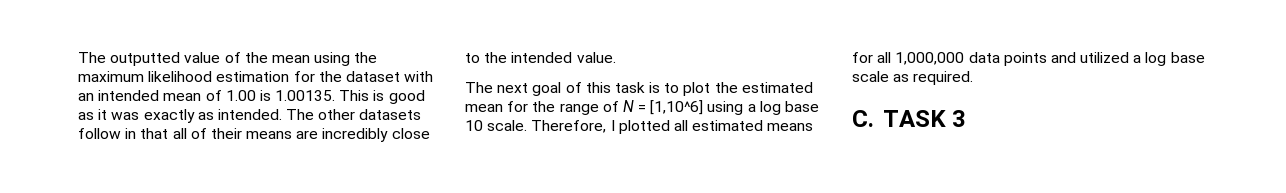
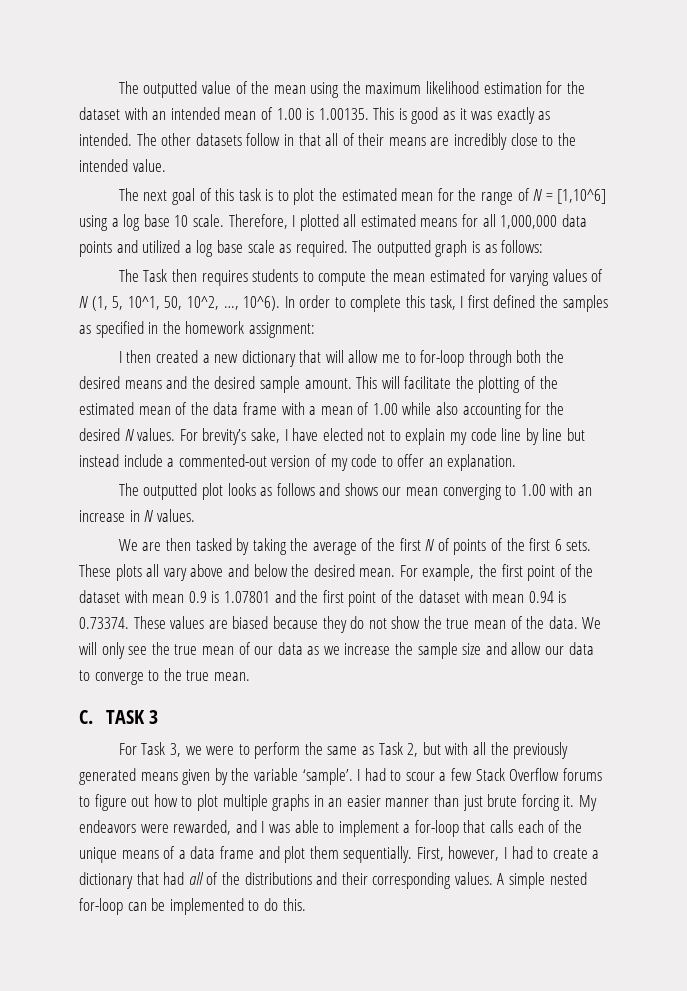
- Therefore, I plotted all estimated means for all 1,000,000 data points and utilized a log base scale as required.
+ Therefore, I plotted all estimated means for all 1,000,000 data points and utilized a log base scale as required. The outputted graph is as follows:
+ The Task then requires students to compute the mean estimated for varying values of N (1, 5, 10^1, 50, 10^2, …, 10^6). In order to complete this task, I first defined the samples as specified in the homework assignment:
+ I then created a new dictionary that will allow me to for-loop through both the desired means and the desired sample amount. This will facilitate the plotting of the estimated mean of the data frame with a mean of 1.00 while also accounting for the desired N values. For brevity’s sake, I have elected not to explain my code line by line but instead include a commented-out version of my code to offer an explanation.
+ The outputted plot looks as follows and shows our mean converging to 1.00 with an increase in N values.
+ We are then tasked by taking the average of the first N of points of the first 6 sets. These plots all vary above and below the desired mean. For example, the first point of the dataset with mean 0.9 is 1.07801 and the first point of the dataset with mean 0.94 is 0.73374. These values are biased because they do not show the true mean of the data. We will only see the true mean of our data as we increase the sample size and allow our data to converge to the true mean.
  C. TASK 3
+ For Task 3, we were to perform the same as Task 2, but with all the previously generated means given by the variable ‘sample’. I had to scour a few Stack Overflow forums to figure out how to plot multiple graphs in an easier manner than just brute forcing it. My endeavors were rewarded, and I was able to implement a for-loop that calls each of the unique means of a data frame and plot them sequentially. First, however, I had to create a dictionary that had all of the distributions and their corresponding values. A simple nested for-loop can be implemented to do this.

